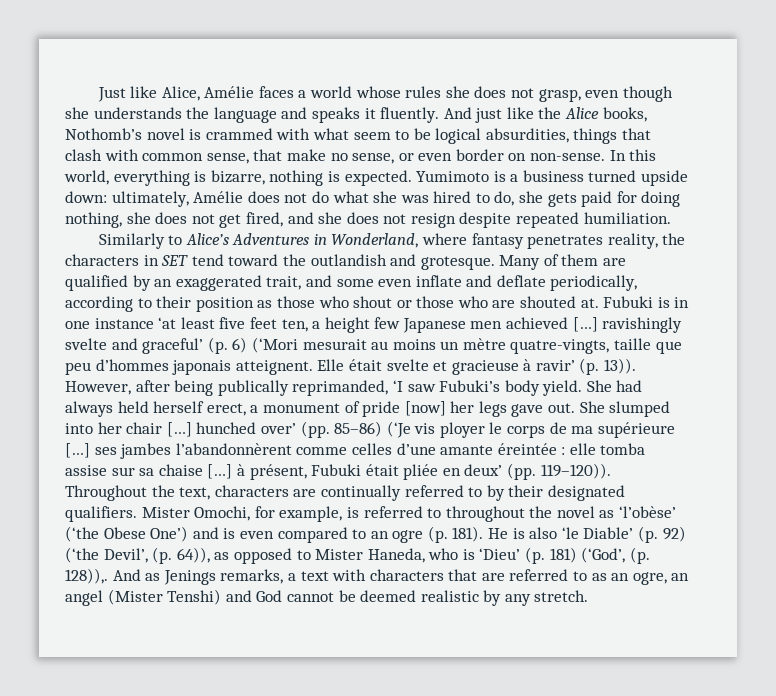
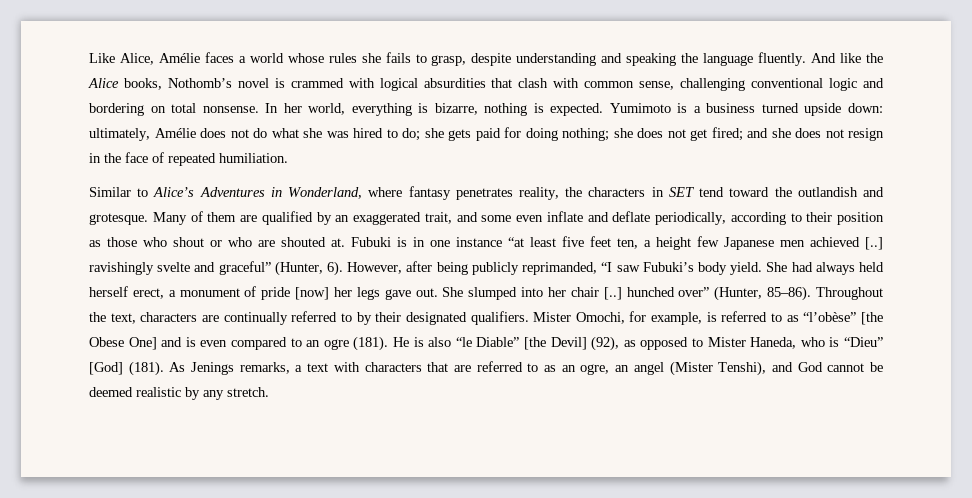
- Just like Alice, Amélie faces a world whose rules she does not grasp, even though she understands the language and speaks it fluently.
+ Like Alice, Amélie faces a world whose rules she fails to grasp, despite understanding and speaking the language fluently.
- And just like the Alice books, Nothomb’s novel is crammed with what seem to be logical absurdities, things that clash with common sense, that make no sense, or even border on non-sense. In this world, everything is bizarre, nothing is expected.
+ And like the Alice books, Nothomb’s novel is crammed with logical absurdities that clash with common sense, challenging conventional logic and bordering on total nonsense. In her world, everything is bizarre, nothing is expected.
- Yumimoto is a business turned upside down: ultimately, Amélie does not do what she was hired to do, she gets paid for doing nothing, she does not get fired, and she does not resign despite repeated humiliation.
+ Yumimoto is a business turned upside down: ultimately, Amélie does not do what she was hired to do; she gets paid for doing nothing; she does not get fired; and she does not resign in the face of repeated humiliation.
- Similarly to Alice’s Adventures in Wonderland, where fantasy penetrates reality, the characters in SET tend toward the outlandish and grotesque.
+ Similar to Alice’s Adventures in Wonderland, where fantasy penetrates reality, the characters in SET tend toward the outlandish and grotesque.
- Many of them are qualified by an exaggerated trait, and some even inflate and deflate periodically, according to their position as those who shout or those who are shouted at.
+ Many of them are qualified by an exaggerated trait, and some even inflate and deflate periodically, according to their position as those who shout or who are shouted at.
- Fubuki is in one instance ‘at least five feet ten, a height few Japanese men achieved […] ravishingly svelte and graceful’ (p. 6) (‘Mori mesurait au moins un mètre quatre-vingts, taille que peu d’hommes japonais atteignent. Elle était svelte et gracieuse à ravir’ (p. 13)). However, after being publically reprimanded, ‘I saw Fubuki’s body yield.
+ Fubuki is in one instance “at least five feet ten, a height few Japanese men achieved [..] ravishingly svelte and graceful” (Hunter, 6). However, after being publicly reprimanded, “I saw Fubuki’s body yield.
- She slumped into her chair […] hunched over’ (pp. 85–86) (‘Je vis ployer le corps de ma supérieure […] ses jambes l’abandonnèrent comme celles d’une amante éreintée : elle tomba assise sur sa chaise […] à présent, Fubuki était pliée en deux’ (pp. 119–120)).
+ She slumped into her chair [..] hunched over” (Hunter, 85–86).
- Mister Omochi, for example, is referred to throughout the novel as ‘l’obèse’ (‘the Obese One’) and is even compared to an ogre (p. 181).
+ Mister Omochi, for example, is referred to as “l’obèse” [the Obese One] and is even compared to an ogre (181).
- He is also ‘le Diable’ (p. 92) (‘the Devil’, (p. 64)), as opposed to Mister Haneda, who is ‘Dieu’ (p. 181) (‘God’, (p. 128)),. And as Jenings remarks, a text with characters that are referred to as an ogre, an angel (Mister Tenshi) and God cannot be deemed realistic by any stretch.
+ He is also “le Diable” [the Devil] (92), as opposed to Mister Haneda, who is “Dieu” [God] (181). As Jenings remarks, a text with characters that are referred to as an ogre, an angel (Mister Tenshi), and God cannot be deemed realistic by any stretch.

